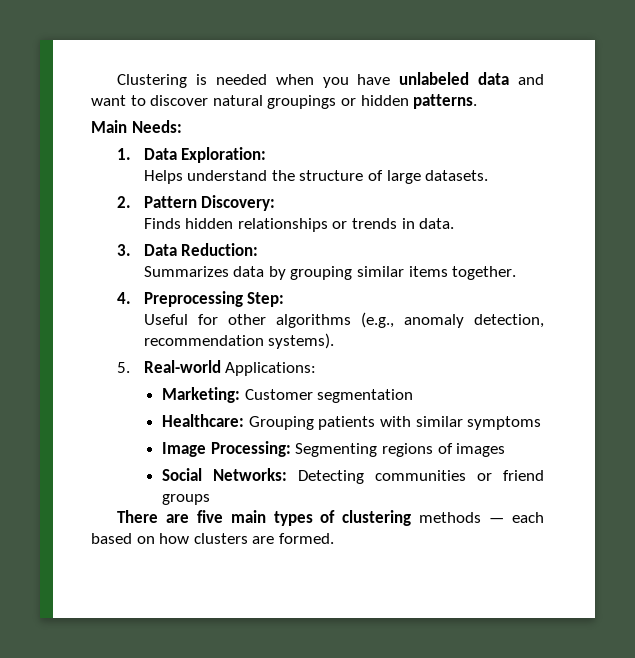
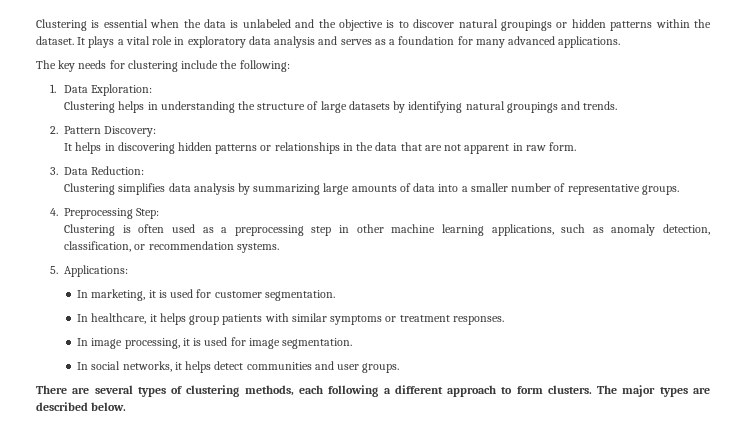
- Clustering is needed when you have unlabeled data and want to discover natural groupings or hidden patterns.
- Main Needs:
+ Clustering is essential when the data is unlabeled and the objective is to discover natural groupings or hidden patterns within the dataset. It plays a vital role in exploratory data analysis and serves as a foundation for many advanced applications.
+ The key needs for clustering include the following:
  1. Data Exploration:
- Helps understand the structure of large datasets.
+ Clustering helps in understanding the structure of large datasets by identifying natural groupings and trends.
  2. Pattern Discovery:
- Finds hidden relationships or trends in data.
+ It helps in discovering hidden patterns or relationships in the data that are not apparent in raw form.
  3. Data Reduction:
- Summarizes data by grouping similar items together.
+ Clustering simplifies data analysis by summarizing large amounts of data into a smaller number of representative groups.
  4. Preprocessing Step:
- Useful for other algorithms (e.g., anomaly detection, recommendation systems).
+ Clustering is often used as a preprocessing step in other machine learning applications, such as anomaly detection, classification, or recommendation systems.
- 5. Real-world Applications:
+ 5. Applications:
- Marketing: Customer segmentation
- Healthcare: Grouping patients with similar symptoms
- Image Processing: Segmenting regions of images
- Social Networks: Detecting communities or friend groups
+ In marketing, it is used for customer segmentation.
+ In healthcare, it helps group patients with similar symptoms or treatment responses.
+ In image processing, it is used for image segmentation.
+ In social networks, it helps detect communities and user groups.
- There are five main types of clustering methods — each based on how clusters are formed.
+ There are several types of clustering methods, each following a different approach to form clusters. The major types are described below.

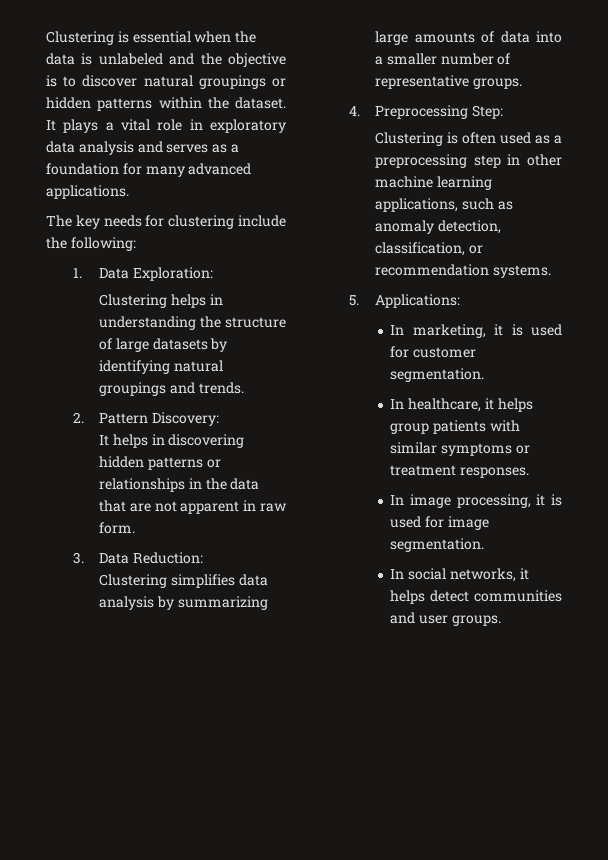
- There are several types of clustering methods, each following a different approach to form clusters. The major types are described below.

